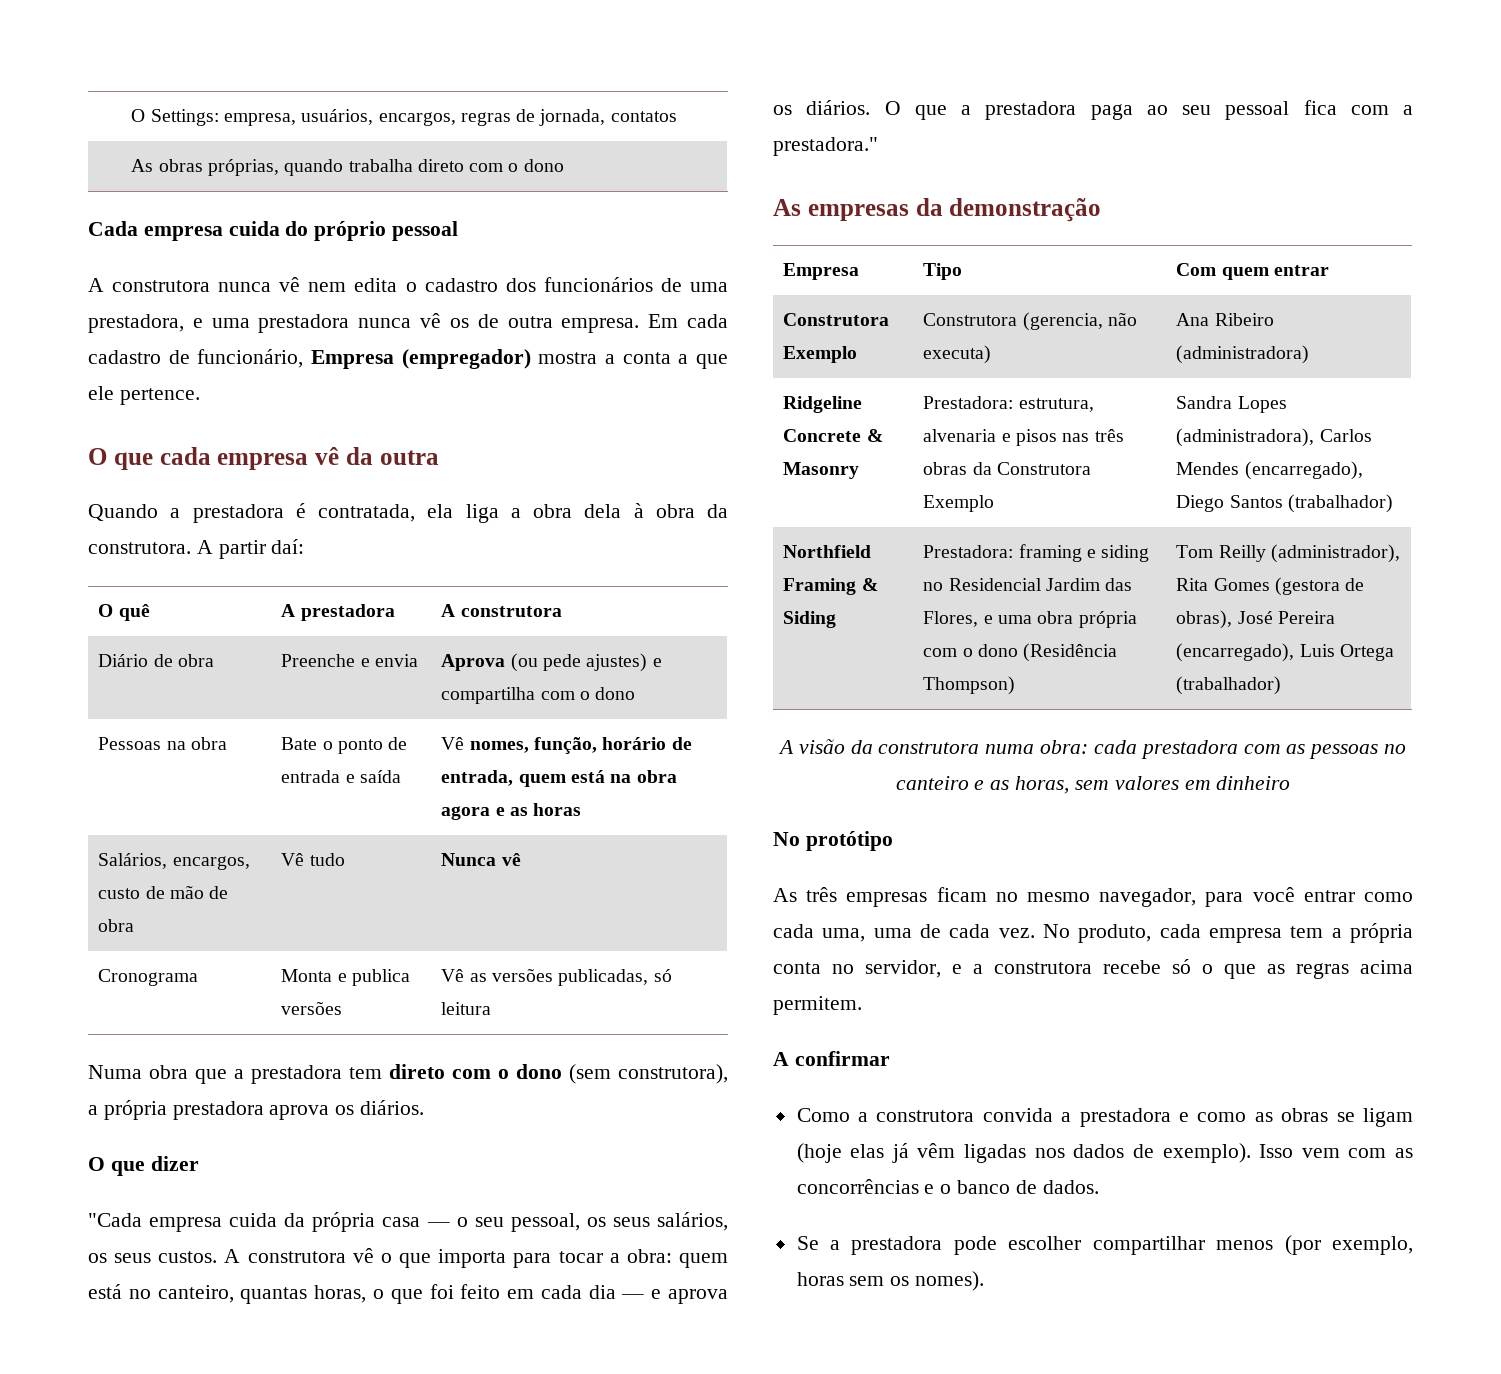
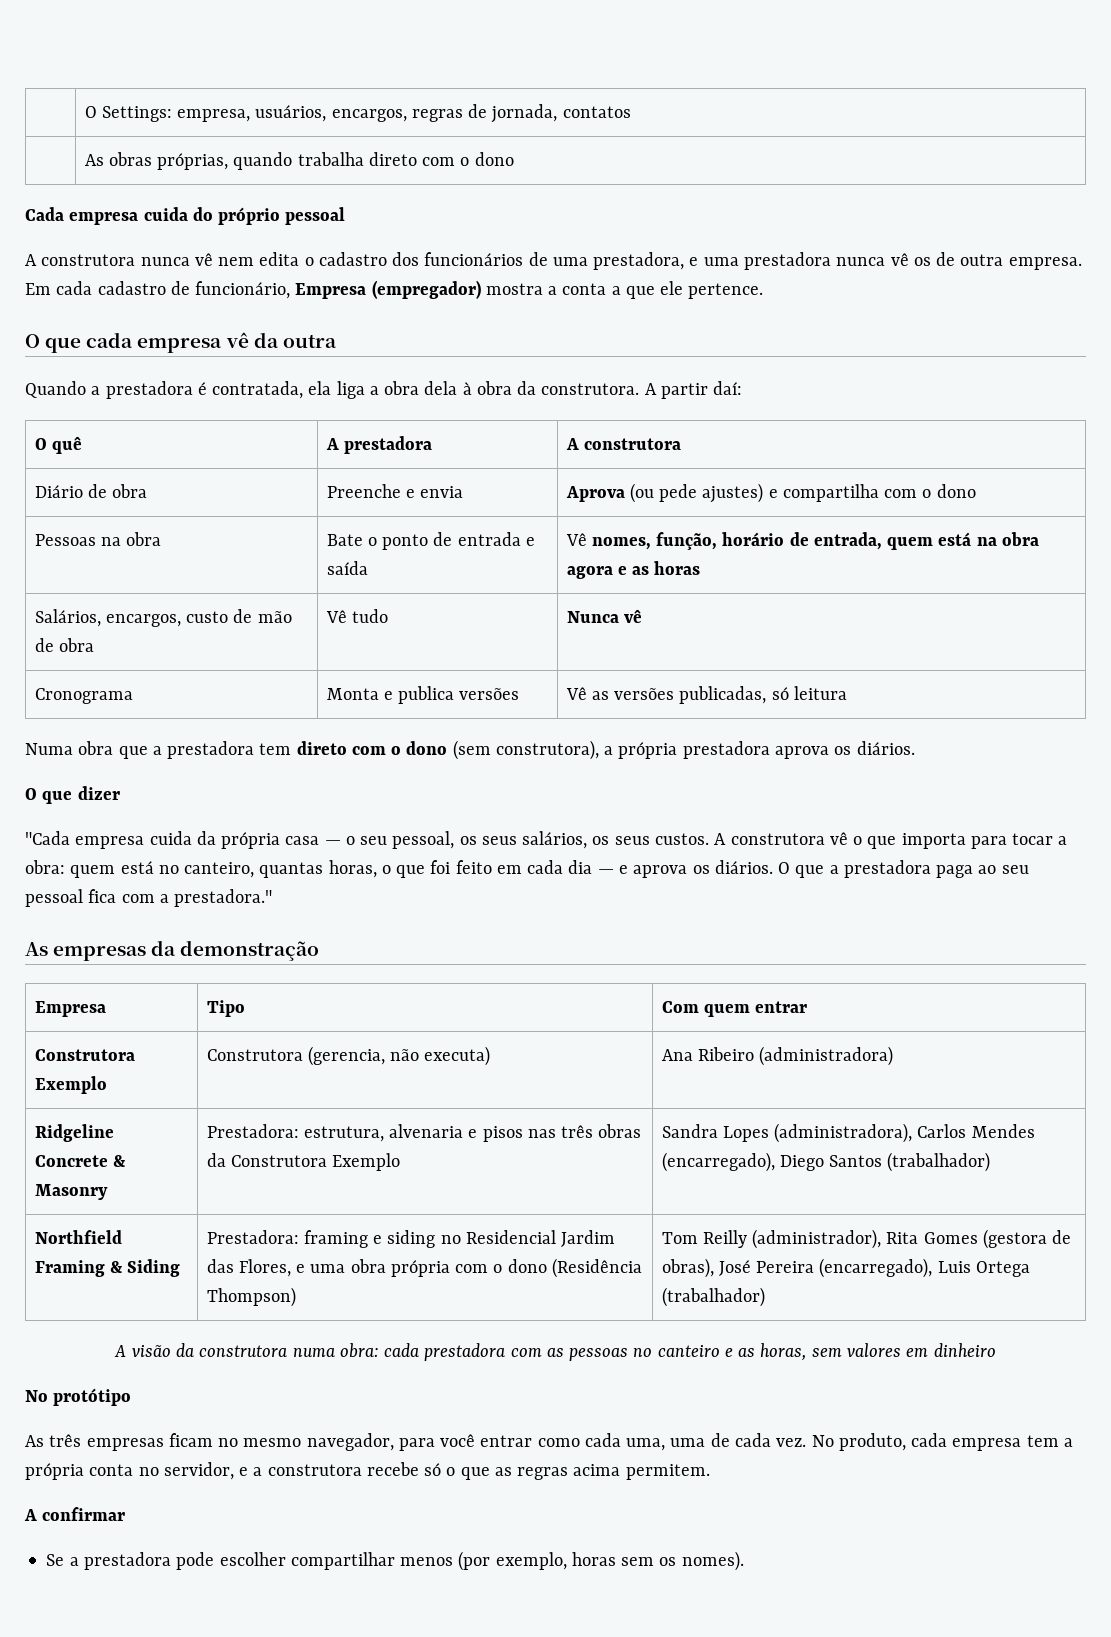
- Como a construtora convida a prestadora e como as obras se ligam (hoje elas já vêm ligadas nos dados de exemplo). Isso vem com as concorrências e o banco de dados.

